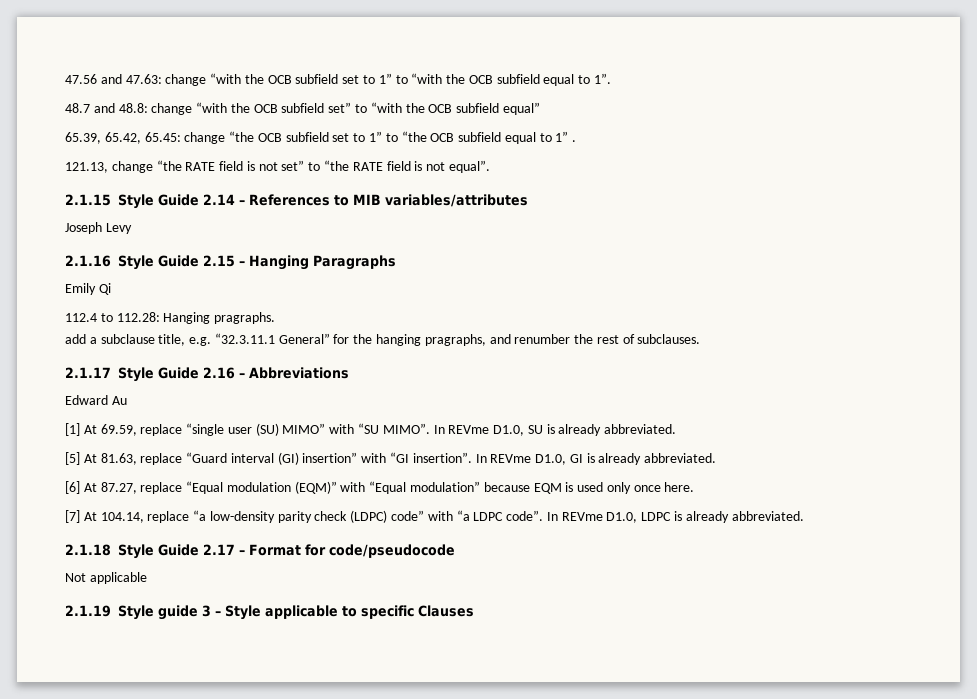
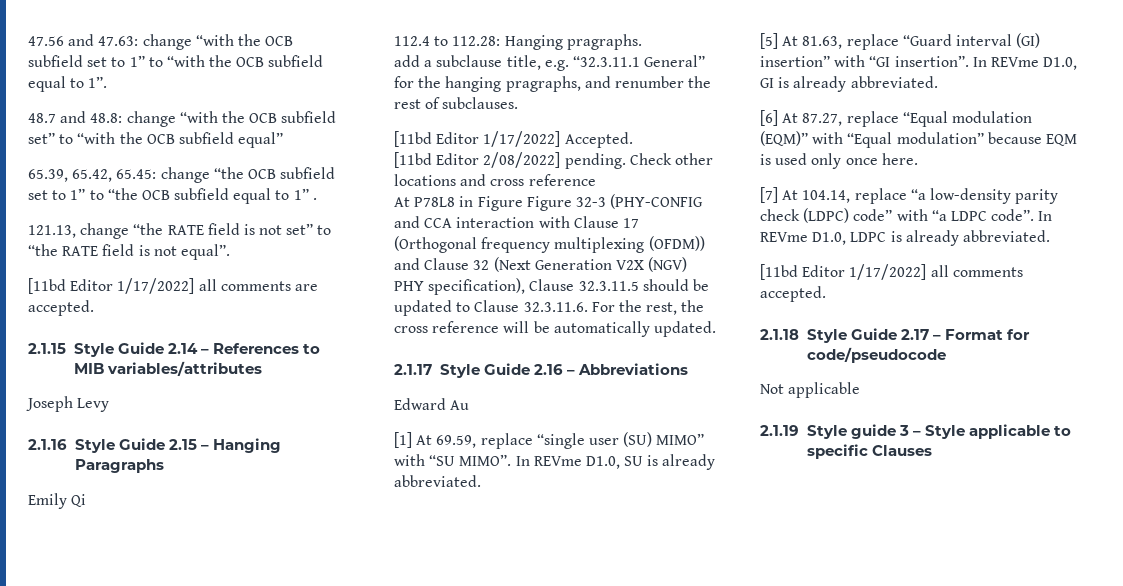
+ [11bd Editor 1/17/2022] all comments are accepted.
+ [11bd Editor 1/17/2022] Accepted.
+ [11bd Editor 2/08/2022] pending. Check other locations and cross reference
+ At P78L8 in Figure Figure 32-3 (PHY-CONFIG and CCA interaction with Clause 17 (Orthogonal frequency multiplexing (OFDM)) and Clause 32 (Next Generation V2X (NGV) PHY specification), Clause 32.3.11.5 should be updated to Clause 32.3.11.6. For the rest, the cross reference will be automatically updated.
+ [11bd Editor 1/17/2022] all comments accepted.

